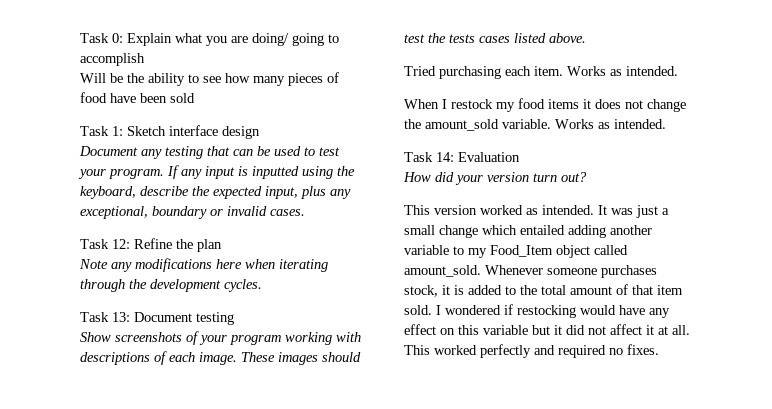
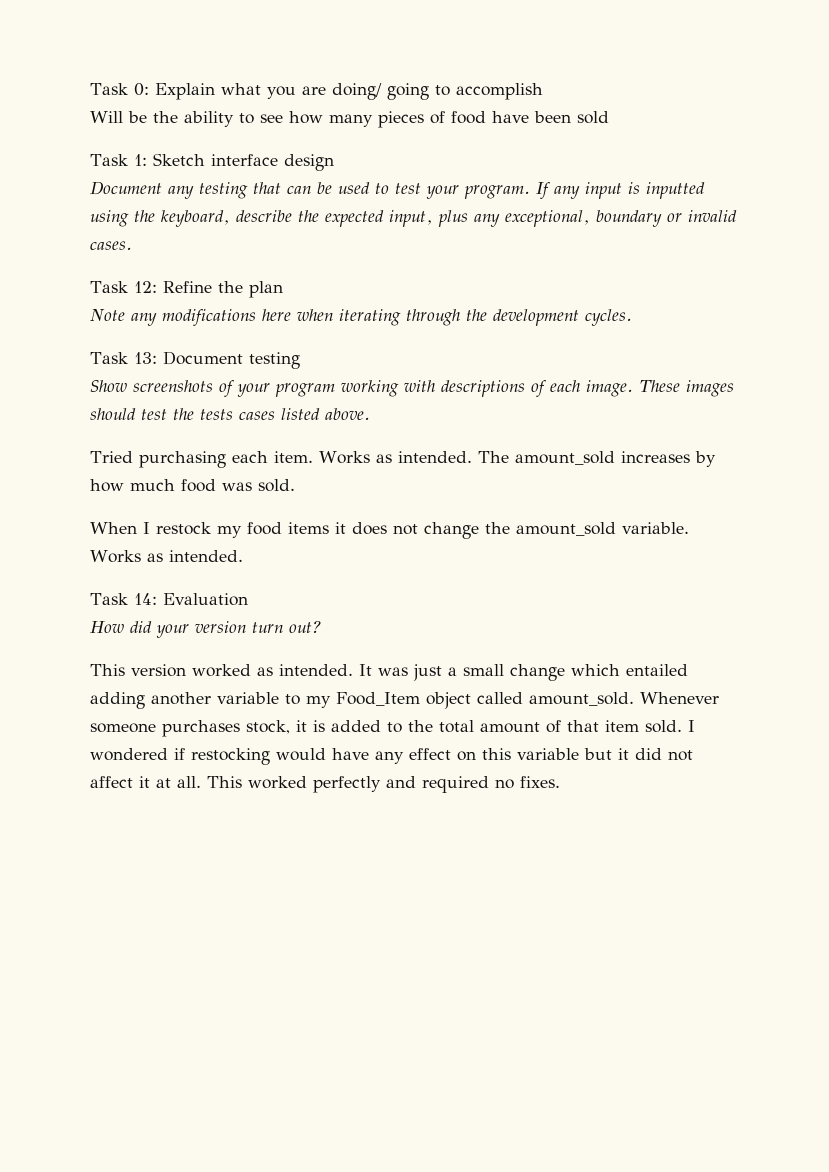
+ The amount_sold increases by how much food was sold.

